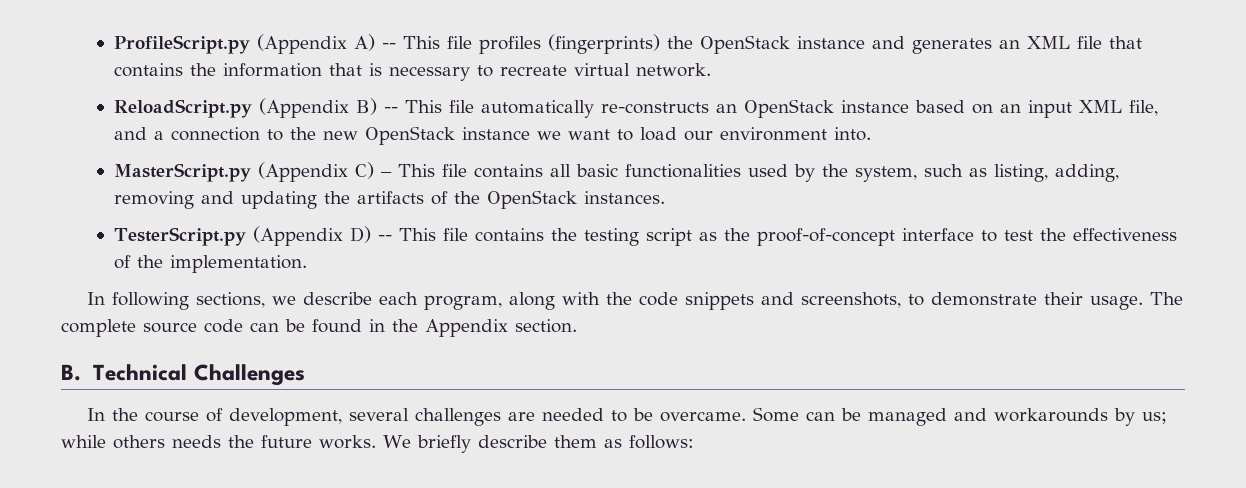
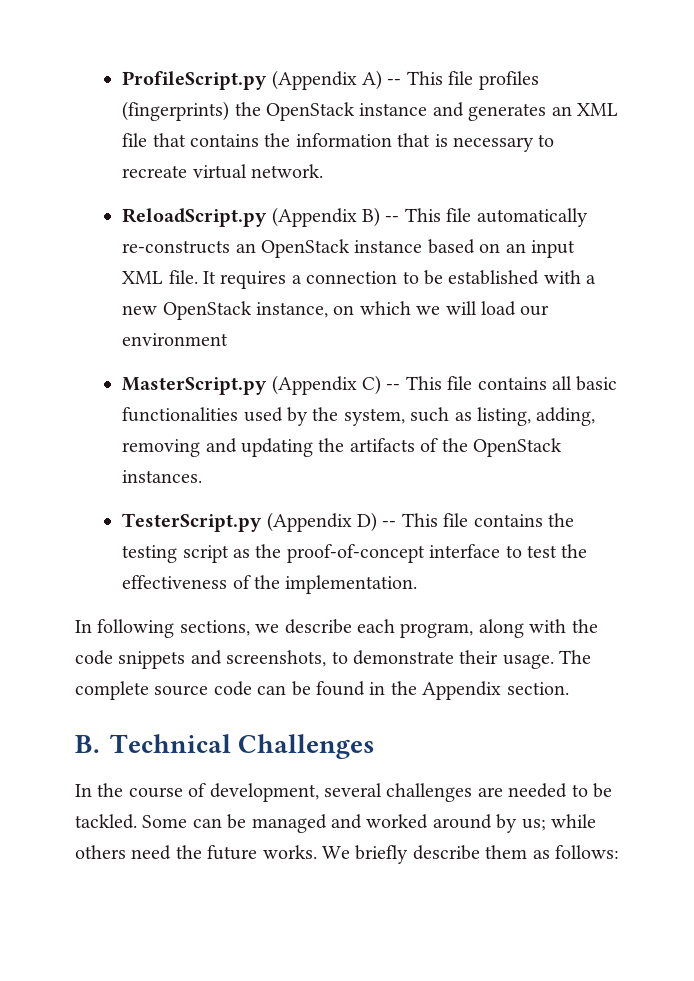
- ReloadScript.py (Appendix B) -- This file automatically re-constructs an OpenStack instance based on an input XML file, and a connection to the new OpenStack instance we want to load our environment into.
+ ReloadScript.py (Appendix B) -- This file automatically re-constructs an OpenStack instance based on an input XML file. It requires a connection to be established with a new OpenStack instance, on which we will load our environment
- MasterScript.py (Appendix C) – This file contains all basic functionalities used by the system, such as listing, adding, removing and updating the artifacts of the OpenStack instances.
+ MasterScript.py (Appendix C) -- This file contains all basic functionalities used by the system, such as listing, adding, removing and updating the artifacts of the OpenStack instances.
- In the course of development, several challenges are needed to be overcame.
+ In the course of development, several challenges are needed to be tackled.
- Some can be managed and workarounds by us; while others needs the future works.
+ Some can be managed and worked around by us; while others need the future works.

